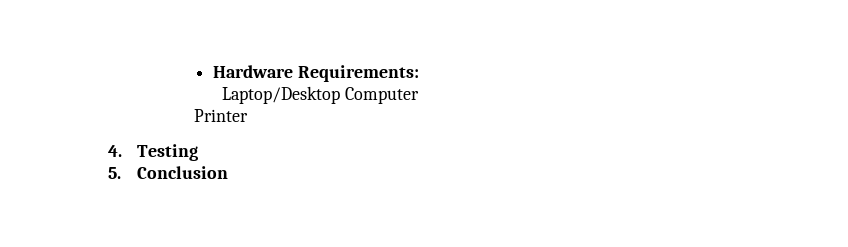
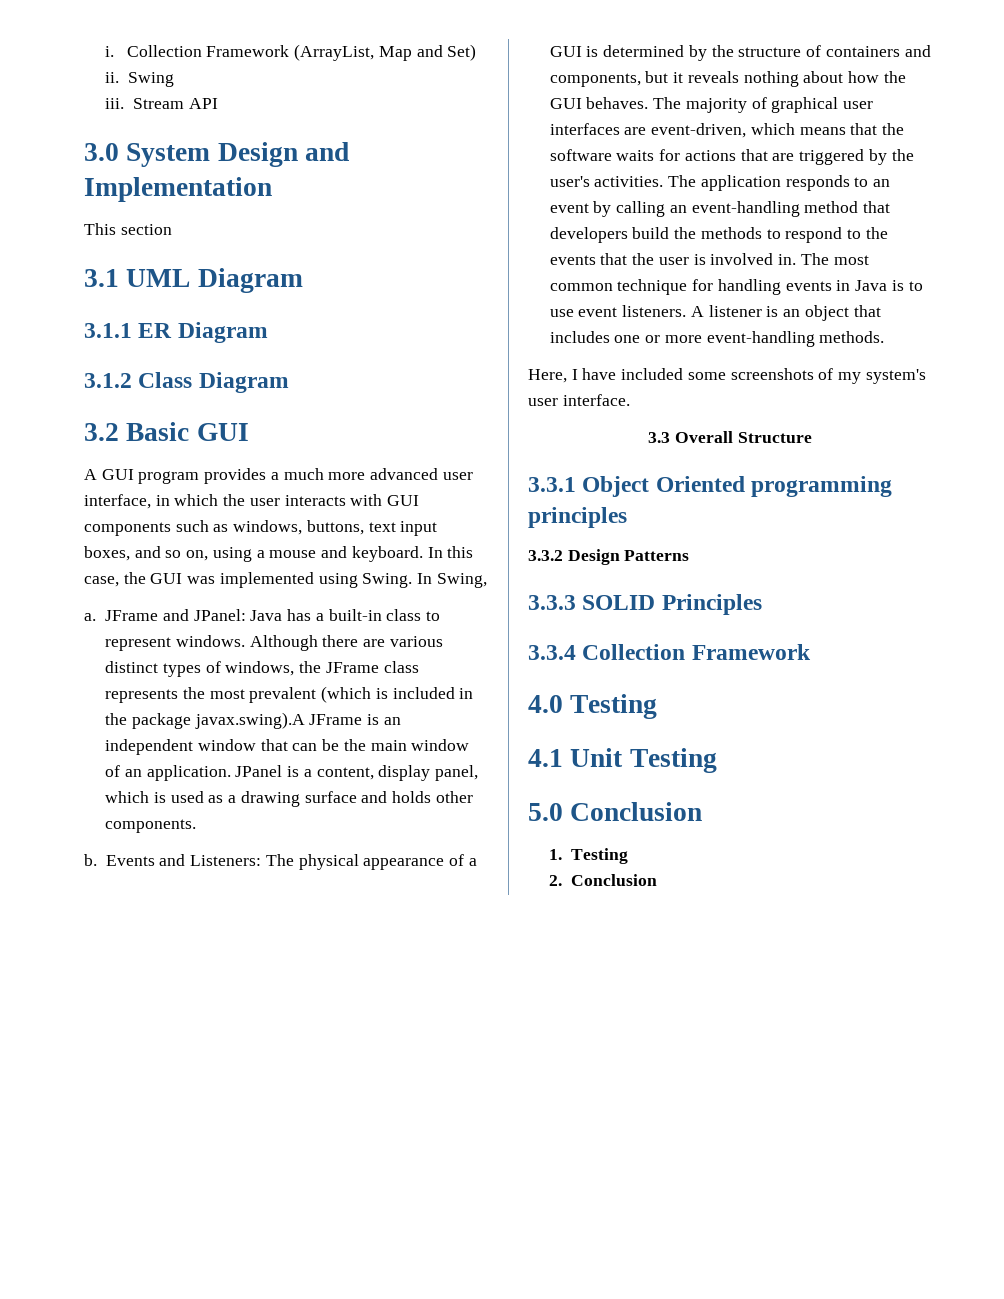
- Hardware Requirements:
- Laptop/Desktop Computer
- Printer
- 4. Testing
- 5. Conclusion
+ i. Collection Framework (ArrayList, Map and Set)
+ ii. Swing
+ iii. Stream API
+ 3.0 System Design and Implementation
+ This section
+ 3.1 UML Diagram
+ 3.1.1 ER Diagram
+ 3.1.2 Class Diagram
+ 3.2 Basic GUI
+ A GUI program provides a much more advanced user interface, in which the user interacts with GUI components such as windows, buttons, text input boxes, and so on, using a mouse and keyboard. In this case, the GUI was implemented using Swing. In Swing,
+ a. JFrame and JPanel: Java has a built-in class to represent windows. Although there are various distinct types of windows, the JFrame class represents the most prevalent (which is included in the package javax.swing).A JFrame is an independent window that can be the main window of an application. JPanel is a content, display panel, which is used as a drawing surface and holds other components.
+ b. Events and Listeners: The physical appearance of a GUI is determined by the structure of containers and components, but it reveals nothing about how the GUI behaves. The majority of graphical user interfaces are event-driven, which means that the software waits for actions that are triggered by the user's activities. The application responds to an event by calling an event-handling method that developers build the methods to respond to the events that the user is involved in. The most common technique for handling events in Java is to use event listeners. A listener is an object that includes one or more event-handling methods.
+ Here, I have included some screenshots of my system's user interface.
+ 3.3 Overall Structure
+ 3.3.1 Object Oriented programming principles
+ 3.3.2 Design Patterns
+ 3.3.3 SOLID Principles
+ 3.3.4 Collection Framework
+ 4.0 Testing
+ 4.1 Unit Testing
+ 5.0 Conclusion
+ 1. Testing
+ 2. Conclusion

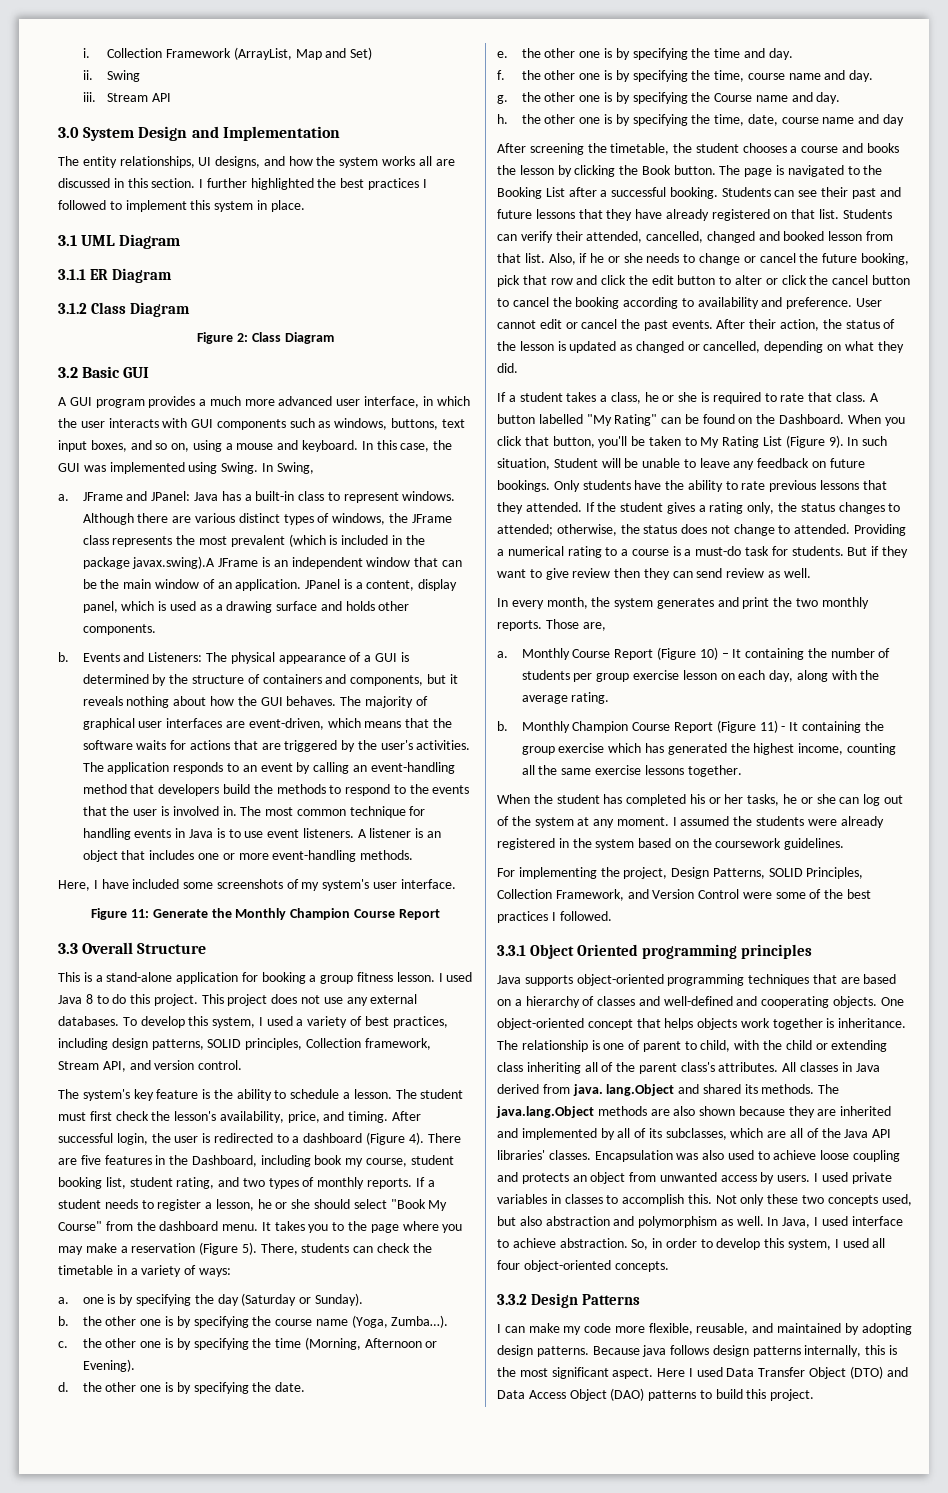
- This section
+ The entity relationships, UI designs, and how the system works all are discussed in this section. I further highlighted the best practices I followed to implement this system in place.
+ Figure 2: Class Diagram
+ Figure 11: Generate the Monthly Champion Course Report
  3.3 Overall Structure
+ This is a stand-alone application for booking a group fitness lesson. I used Java 8 to do this project. This project does not use any external databases. To develop this system, I used a variety of best practices, including design patterns, SOLID principles, Collection framework, Stream API, and version control.
+ The system's key feature is the ability to schedule a lesson. The student must first check the lesson's availability, price, and timing. After successful login, the user is redirected to a dashboard (Figure 4). There are five features in the Dashboard, including book my course, student booking list, student rating, and two types of monthly reports. If a student needs to register a lesson, he or she should select "Book My Course" from the dashboard menu. It takes you to the page where you may make a reservation (Figure 5). There, students can check the timetable in a variety of ways:
+ a. one is by specifying the day (Saturday or Sunday).
+ b. the other one is by specifying the course name (Yoga, Zumba…).
+ c. the other one is by specifying the time (Morning, Afternoon or Evening).
+ d. the other one is by specifying the date.
+ e. the other one is by specifying the time and day.
+ f. the other one is by specifying the time, course name and day.
+ g. the other one is by specifying the Course name and day.
+ h. the other one is by specifying the time, date, course name and day
+ After screening the timetable, the student chooses a course and books the lesson by clicking the Book button. The page is navigated to the Booking List after a successful booking. Students can see their past and future lessons that they have already registered on that list. Students can verify their attended, cancelled, changed and booked lesson from that list. Also, if he or she needs to change or cancel the future booking, pick that row and click the edit button to alter or click the cancel button to cancel the booking according to availability and preference. User cannot edit or cancel the past events. After their action, the status of the lesson is updated as changed or cancelled, depending on what they did.
+ If a student takes a class, he or she is required to rate that class. A button labelled "My Rating" can be found on the Dashboard. When you click that button, you'll be taken to My Rating List (Figure 9). In such situation, Student will be unable to leave any feedback on future bookings. Only students have the ability to rate previous lessons that they attended. If the student gives a rating only, the status changes to attended; otherwise, the status does not change to attended. Providing a numerical rating to a course is a must-do task for students. But if they want to give review then they can send review as well.
+ In every month, the system generates and print the two monthly reports. Those are,
+ a. Monthly Course Report (Figure 10) – It containing the number of students per group exercise lesson on each day, along with the average rating.
+ b. Monthly Champion Course Report (Figure 11) - It containing the group exercise which has generated the highest income, counting all the same exercise lessons together.
+ When the student has completed his or her tasks, he or she can log out of the system at any moment. I assumed the students were already registered in the system based on the coursework guidelines.
+ For implementing the project, Design Patterns, SOLID Principles, Collection Framework, and Version Control were some of the best practices I followed.
+ Java supports object-oriented programming techniques that are based on a hierarchy of classes and well-defined and cooperating objects. One object-oriented concept that helps objects work together is inheritance. The relationship is one of parent to child, with the child or extending class inheriting all of the parent class's attributes. All classes in Java derived from java. lang.Object and shared its methods. The java.lang.Object methods are also shown because they are inherited and implemented by all of its subclasses, which are all of the Java API libraries' classes. Encapsulation was also used to achieve loose coupling and protects an object from unwanted access by users. I used private variables in classes to accomplish this. Not only these two concepts used, but also abstraction and polymorphism as well. In Java, I used interface to achieve abstraction. So, in order to develop this system, I used all four object-oriented concepts.
  3.3.2 Design Patterns
- 3.3.3 SOLID Principles
- 3.3.4 Collection Framework
- 4.0 Testing
- 4.1 Unit Testing
- 5.0 Conclusion
- 1. Testing
- 2. Conclusion
+ I can make my code more flexible, reusable, and maintained by adopting design patterns. Because java follows design patterns internally, this is the most significant aspect. Here I used Data Transfer Object (DTO) and Data Access Object (DAO) patterns to build this project.

